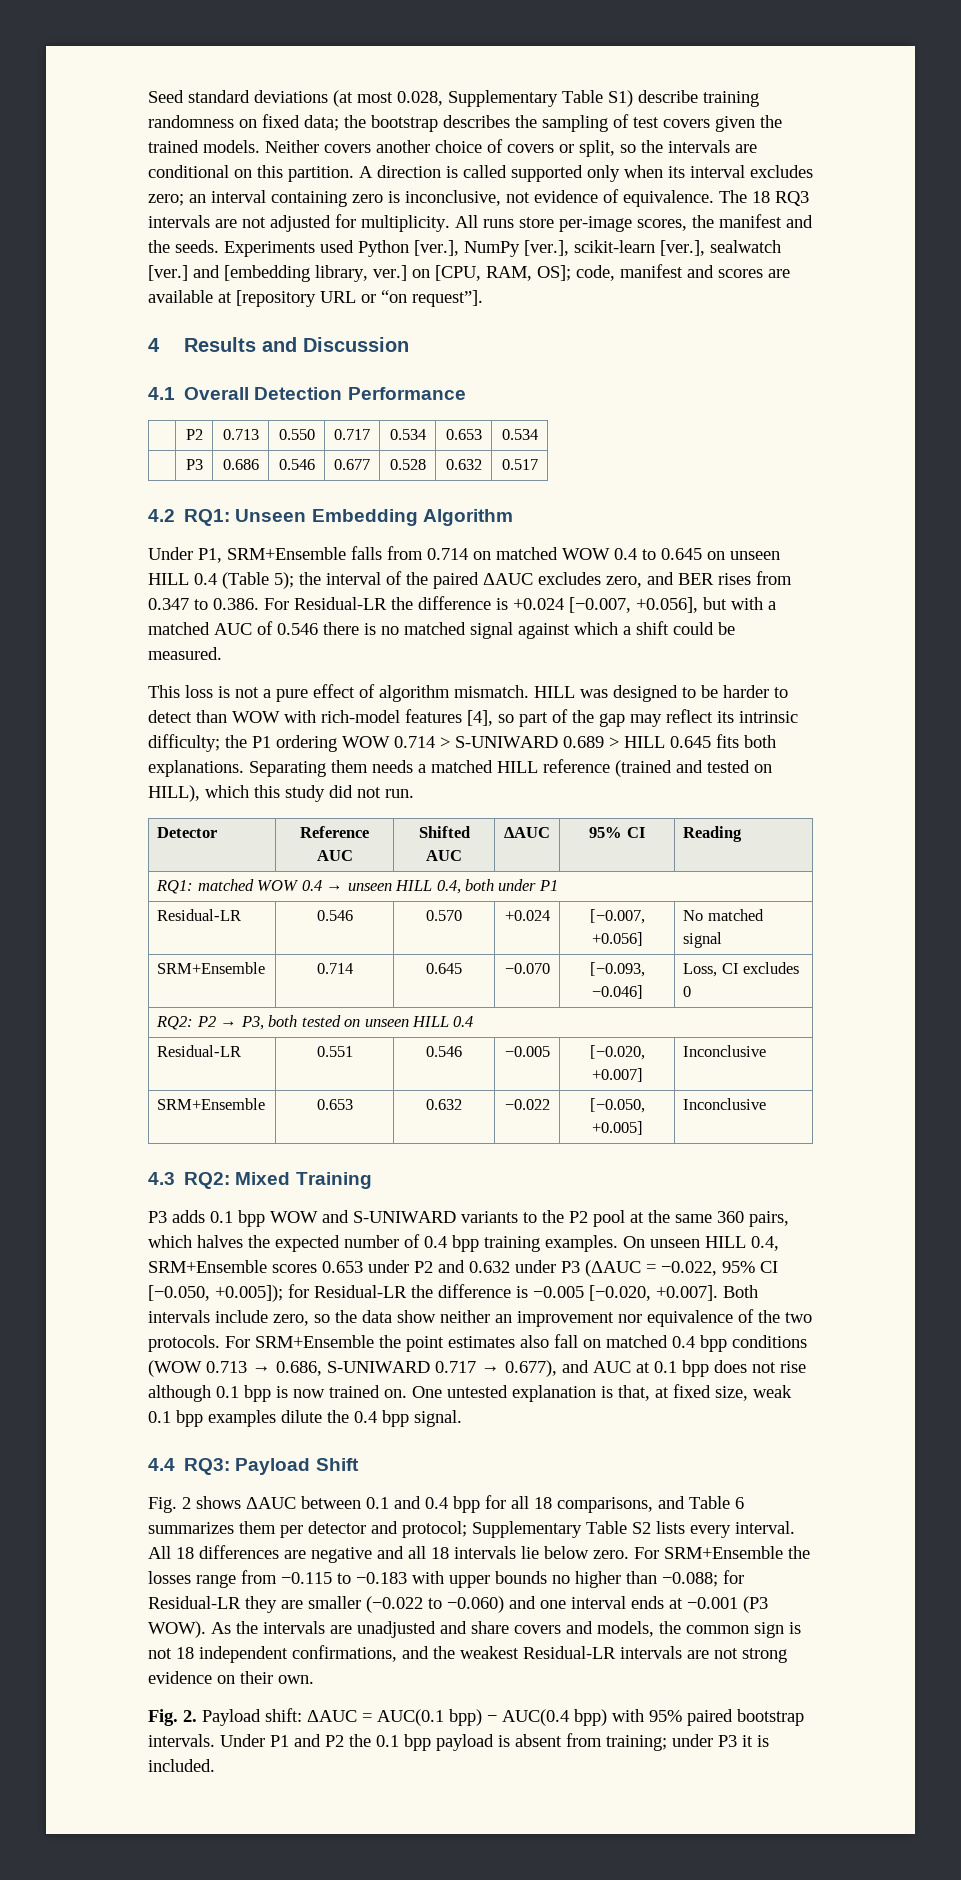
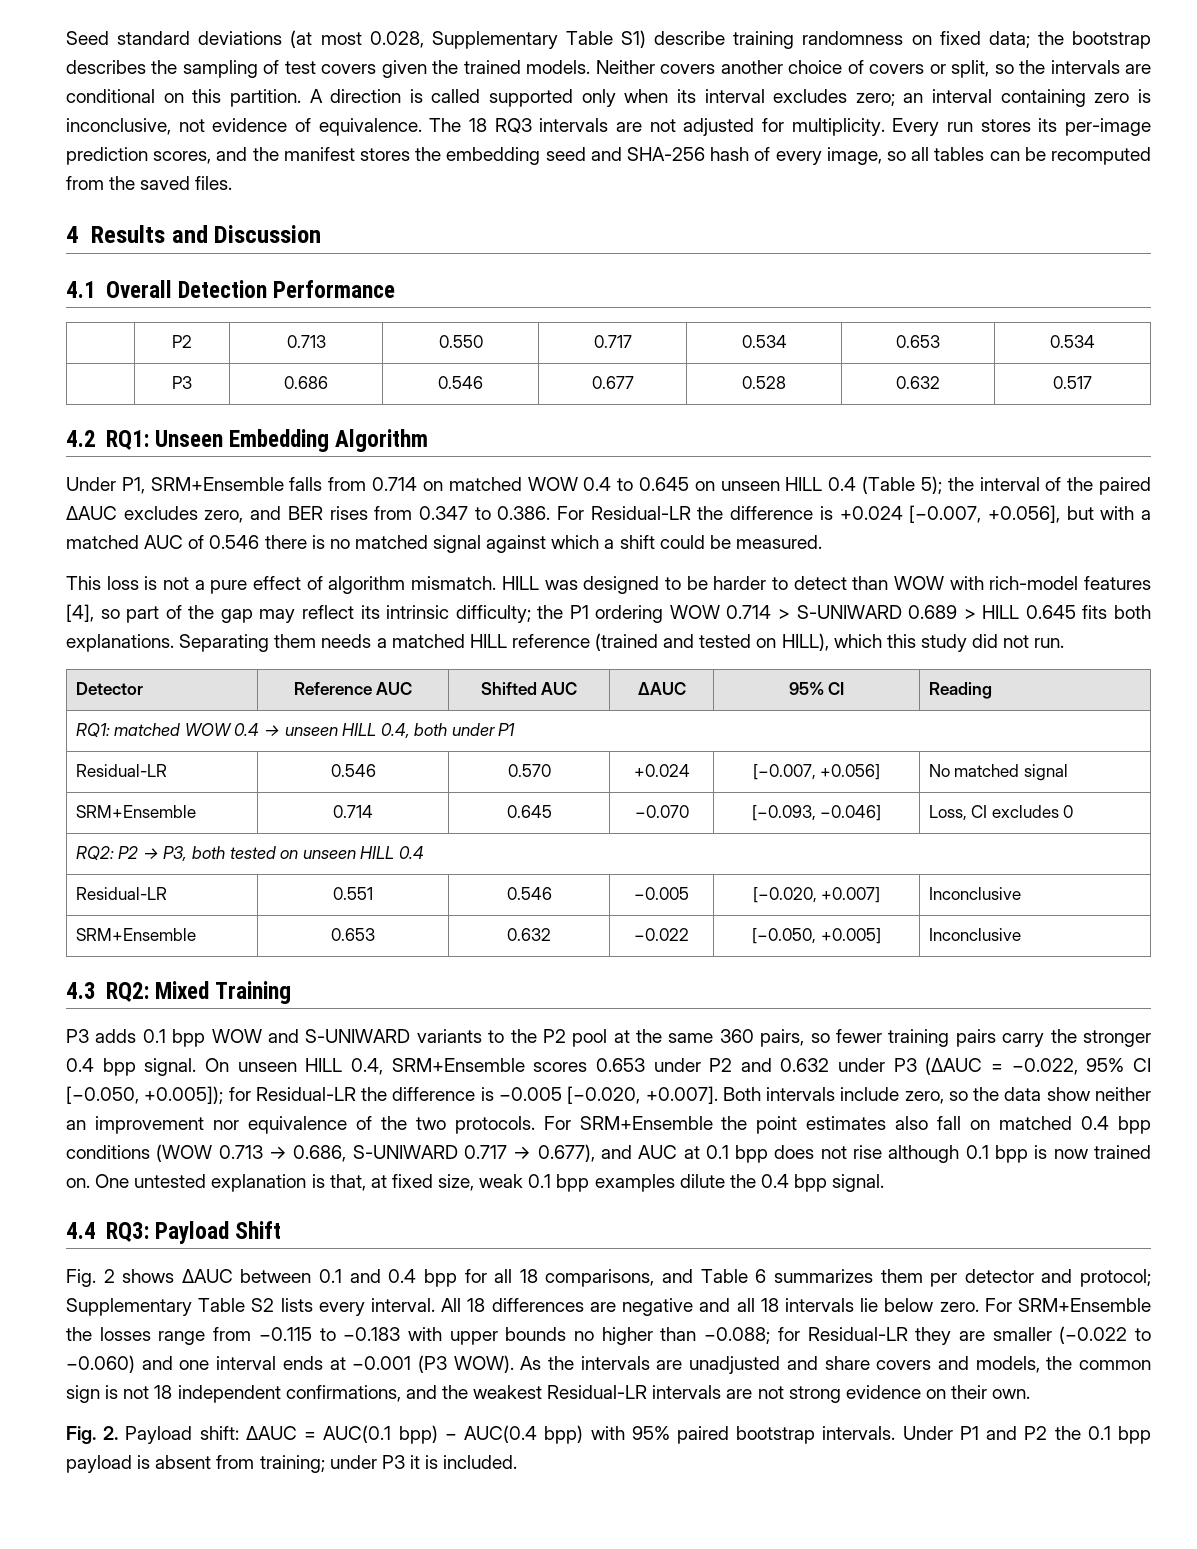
- All runs store per-image scores, the manifest and the seeds. Experiments used Python [ver.], NumPy [ver.], scikit-learn [ver.], sealwatch [ver.] and [embedding library, ver.] on [CPU, RAM, OS]; code, manifest and scores are available at [repository URL or “on request”].
+ Every run stores its per-image prediction scores, and the manifest stores the embedding seed and SHA-256 hash of every image, so all tables can be recomputed from the saved files.
- P3 adds 0.1 bpp WOW and S-UNIWARD variants to the P2 pool at the same 360 pairs, which halves the expected number of 0.4 bpp training examples.
+ P3 adds 0.1 bpp WOW and S-UNIWARD variants to the P2 pool at the same 360 pairs, so fewer training pairs carry the stronger 0.4 bpp signal.

